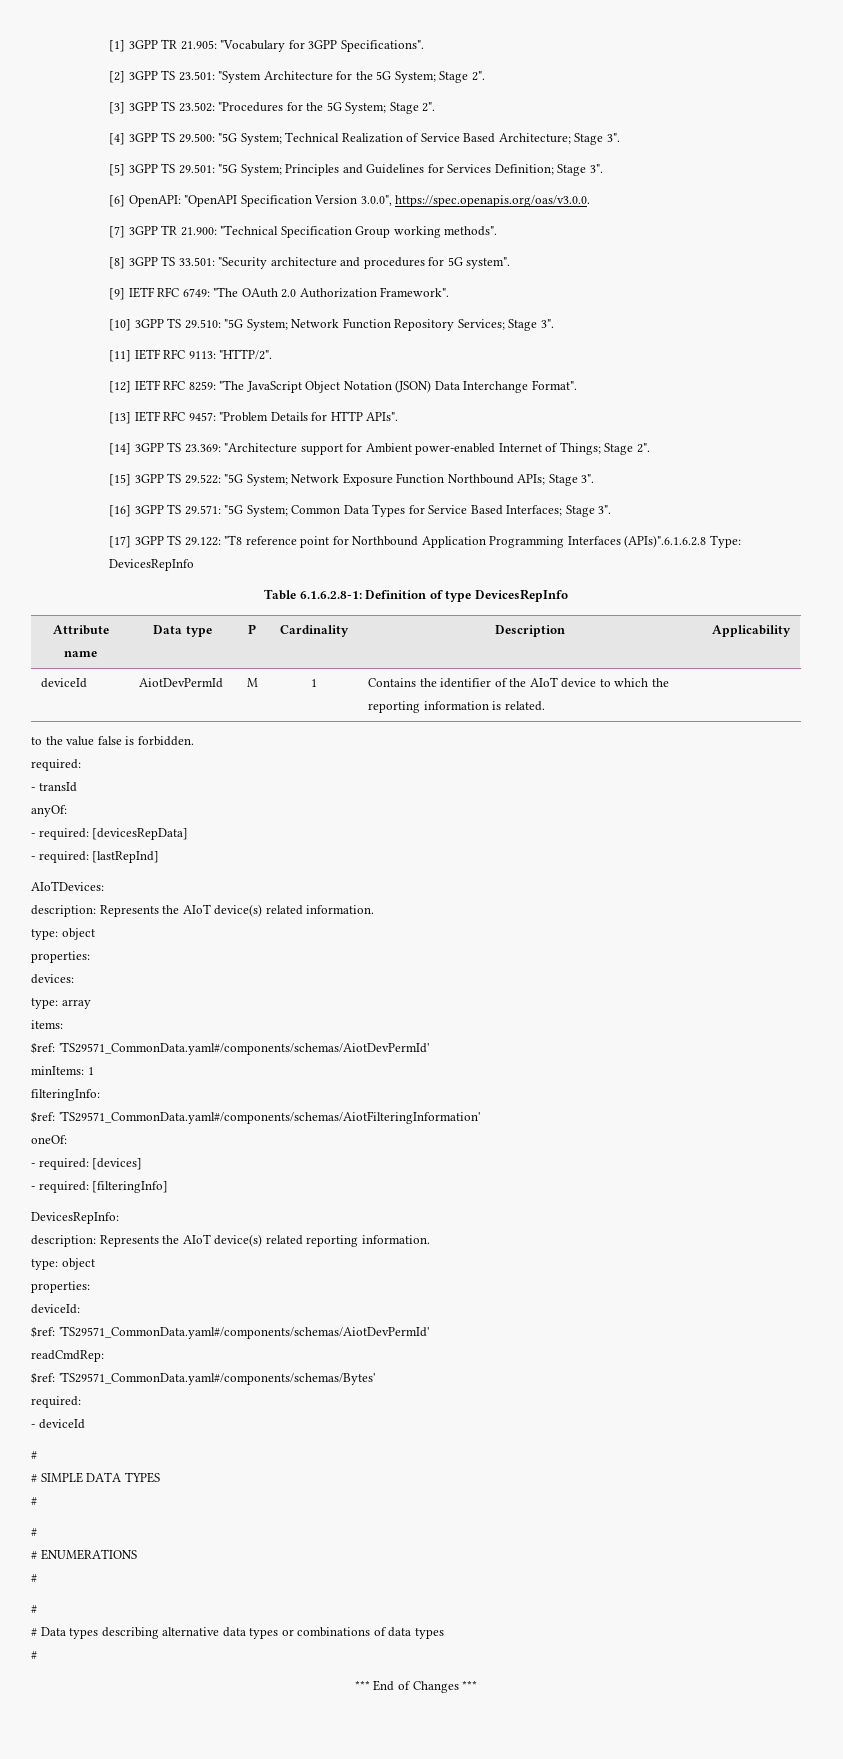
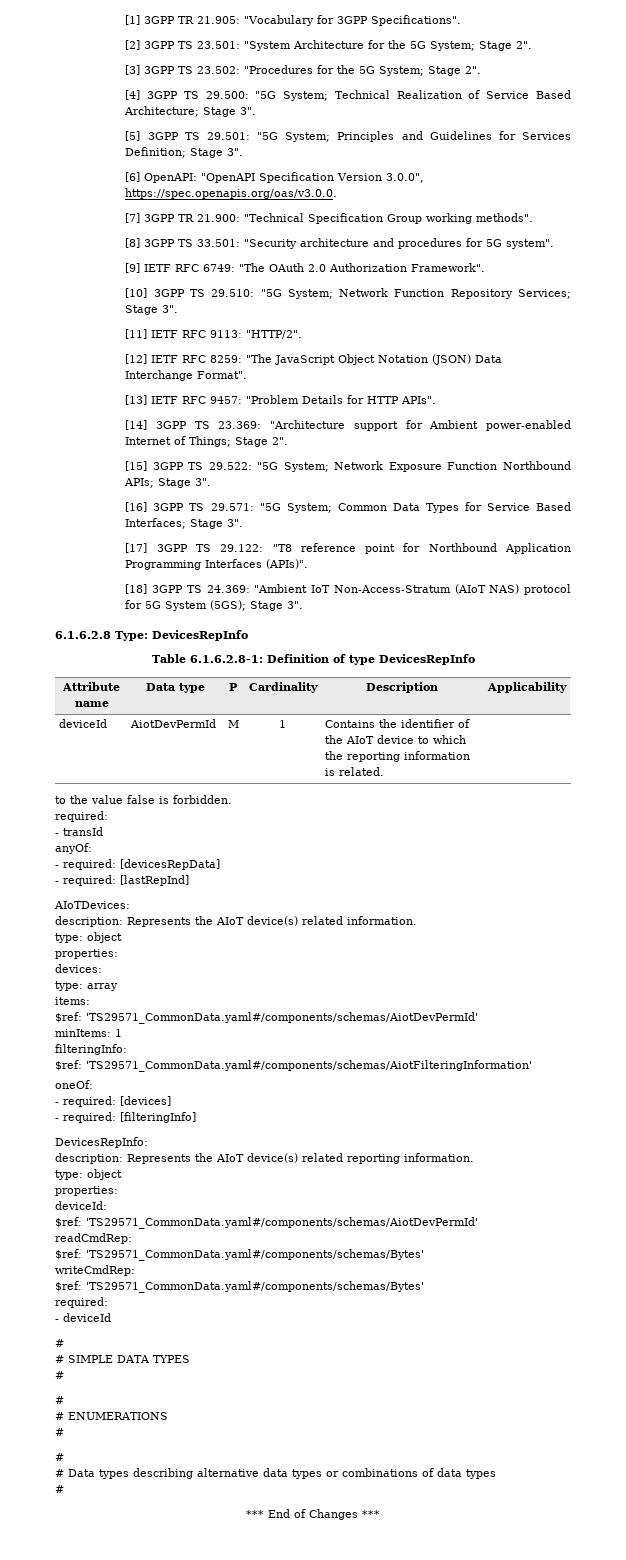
- [17] 3GPP TS 29.122: "T8 reference point for Northbound Application Programming Interfaces (APIs)".6.1.6.2.8 Type: DevicesRepInfo
+ [17] 3GPP TS 29.122: "T8 reference point for Northbound Application Programming Interfaces (APIs)".
+ [18] 3GPP TS 24.369: "Ambient IoT Non-Access-Stratum (AIoT NAS) protocol for 5G System (5GS); Stage 3".
+ 6.1.6.2.8 Type: DevicesRepInfo
+ writeCmdRep:
+ $ref: 'TS29571_CommonData.yaml#/components/schemas/Bytes'

